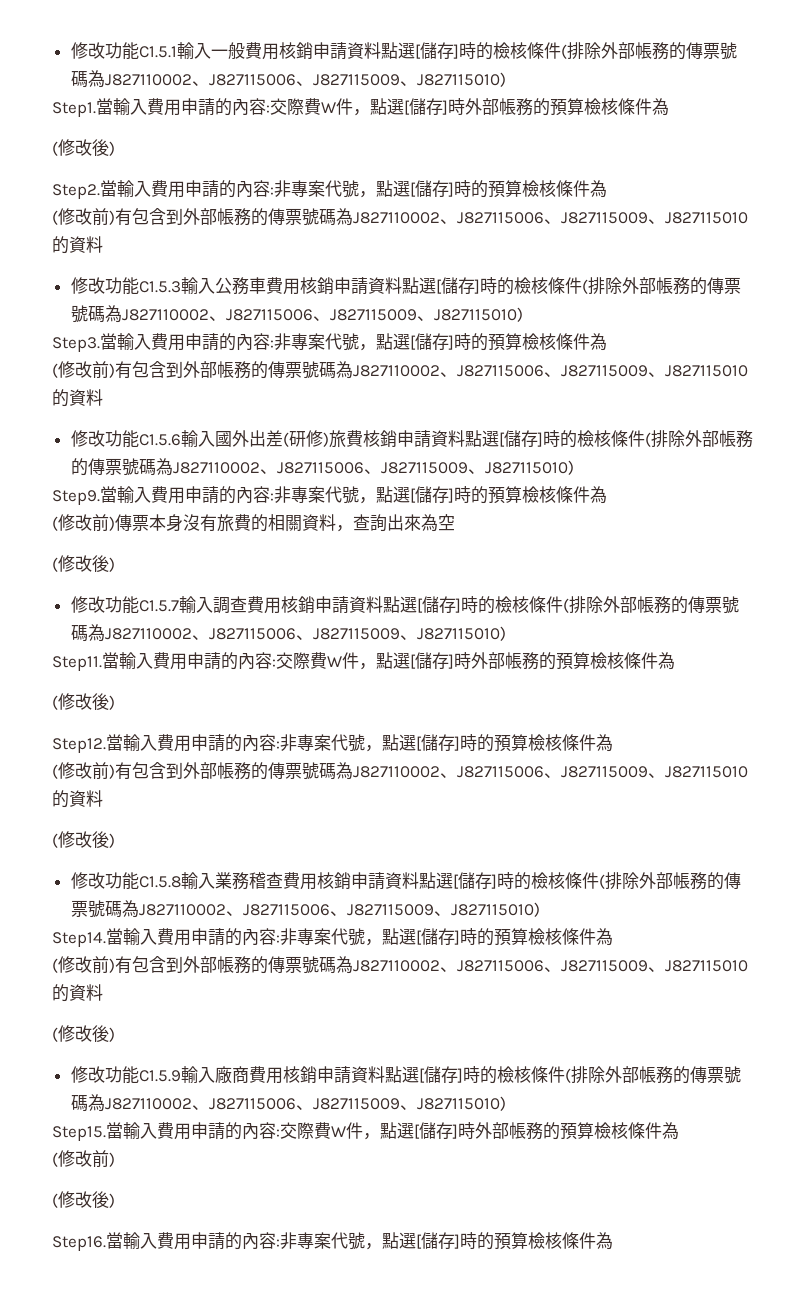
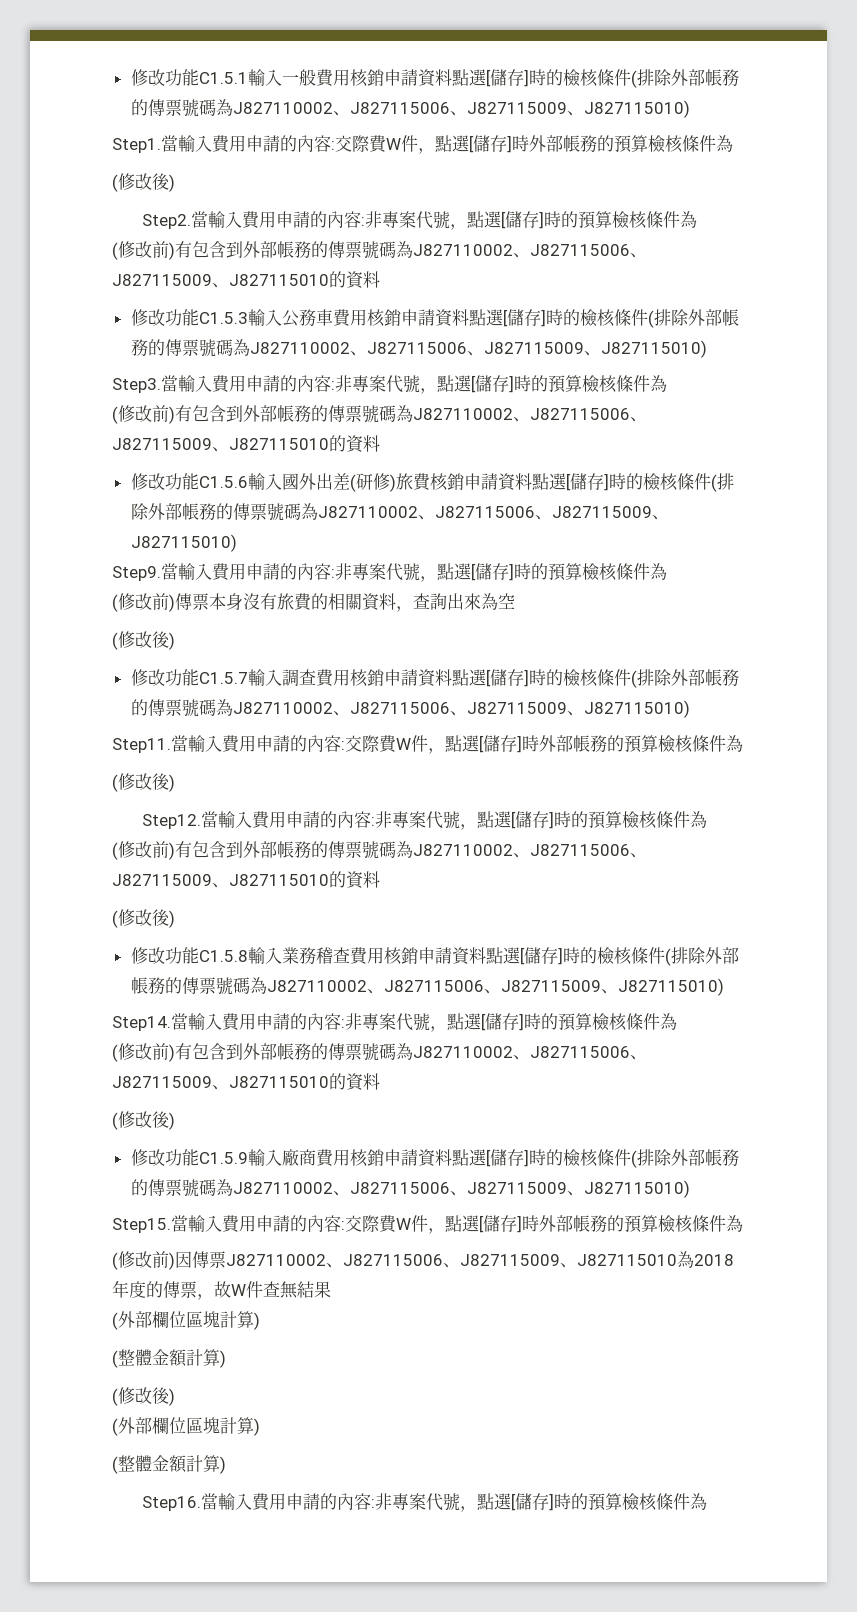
  Step15.當輸入費用申請的內容:交際費W件，點選[儲存]時外部帳務的預算檢核條件為
- (修改前)
+ (修改前)因傳票J827110002、J827115006、J827115009、J827115010為2018年度的傳票，故W件查無結果
+ (外部欄位區塊計算)
+ (整體金額計算)
  (修改後)
+ (外部欄位區塊計算)
+ (整體金額計算)

